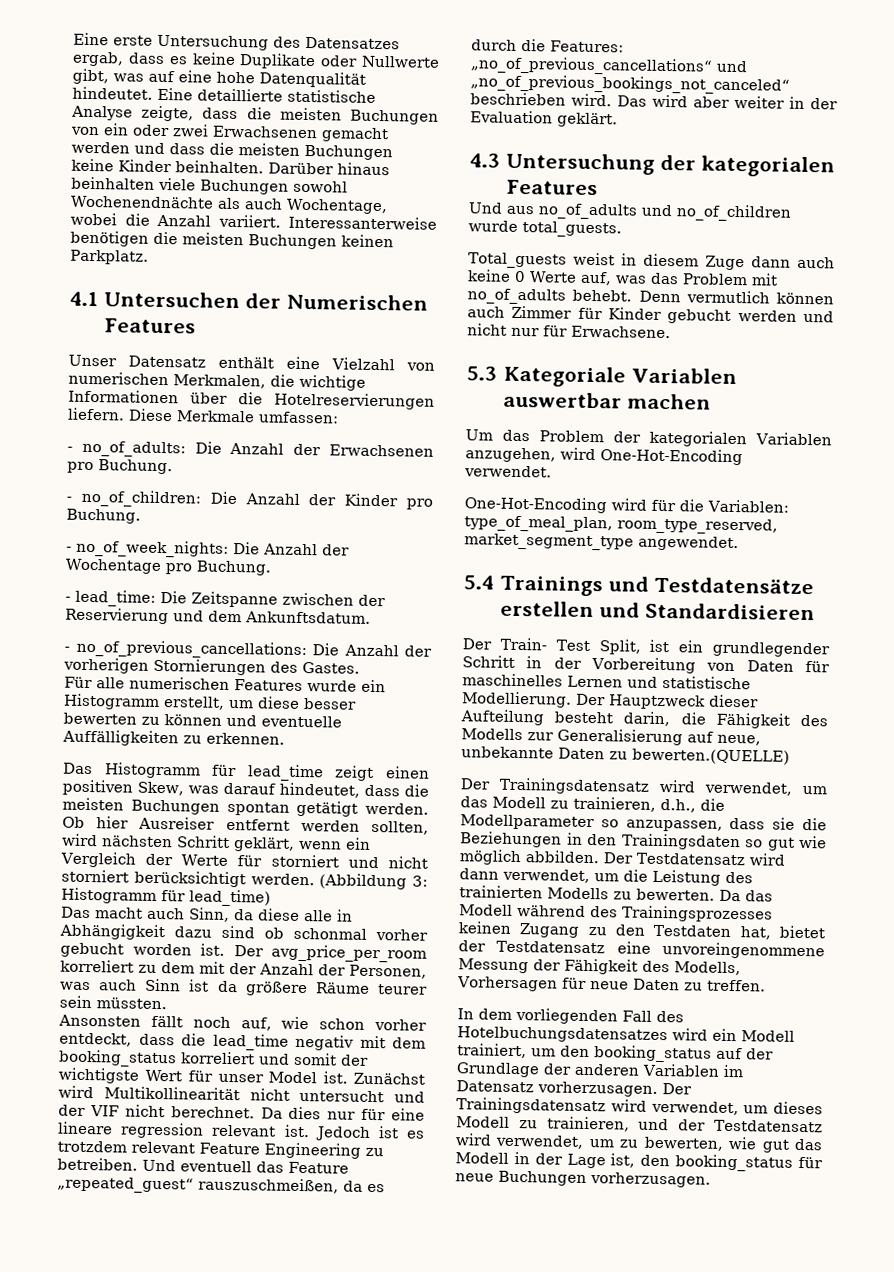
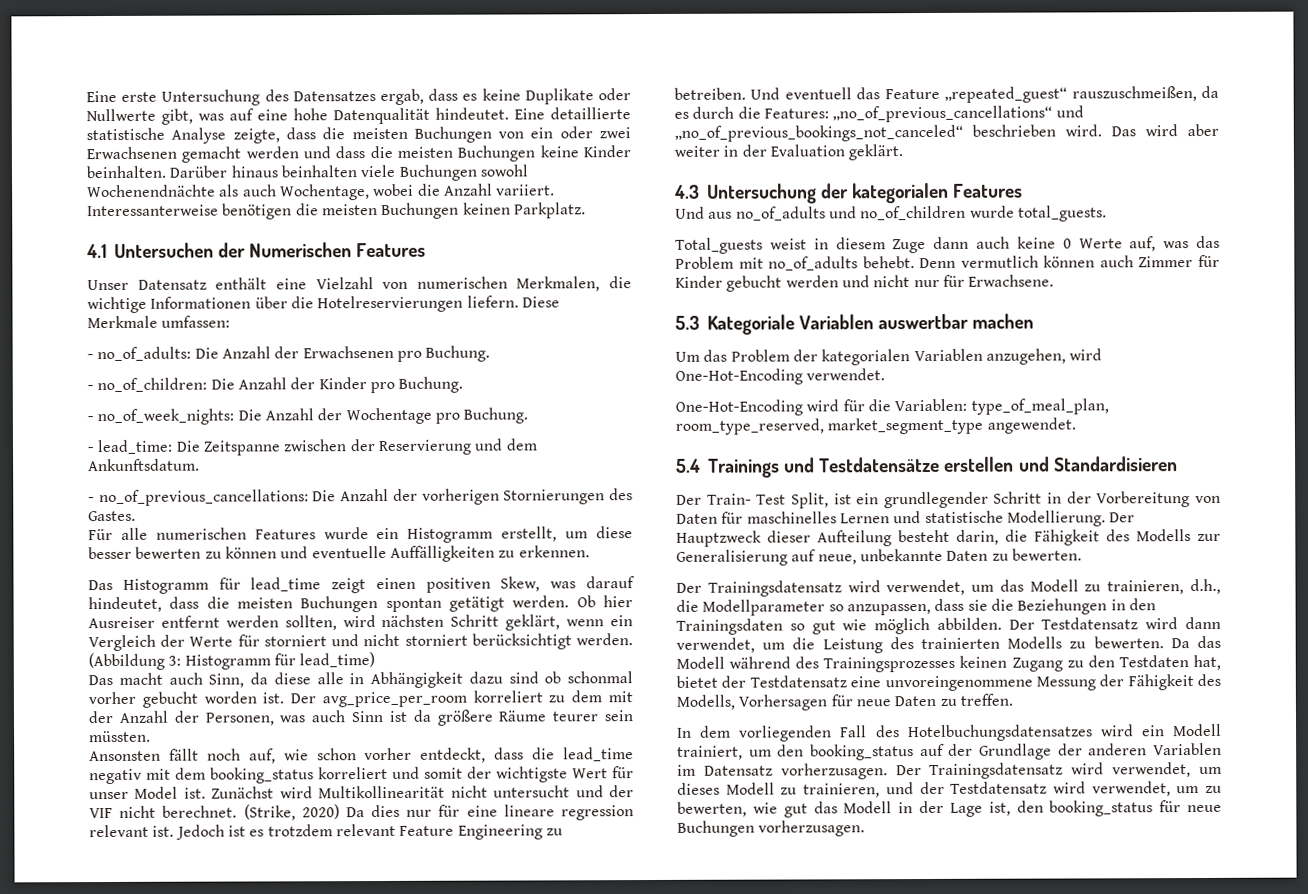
- Da dies nur für eine lineare regression relevant ist.
+ (Strike, 2020) Da dies nur für eine lineare regression relevant ist.
- Der Hauptzweck dieser Aufteilung besteht darin, die Fähigkeit des Modells zur Generalisierung auf neue, unbekannte Daten zu bewerten.(QUELLE)
+ Der Hauptzweck dieser Aufteilung besteht darin, die Fähigkeit des Modells zur Generalisierung auf neue, unbekannte Daten zu bewerten.

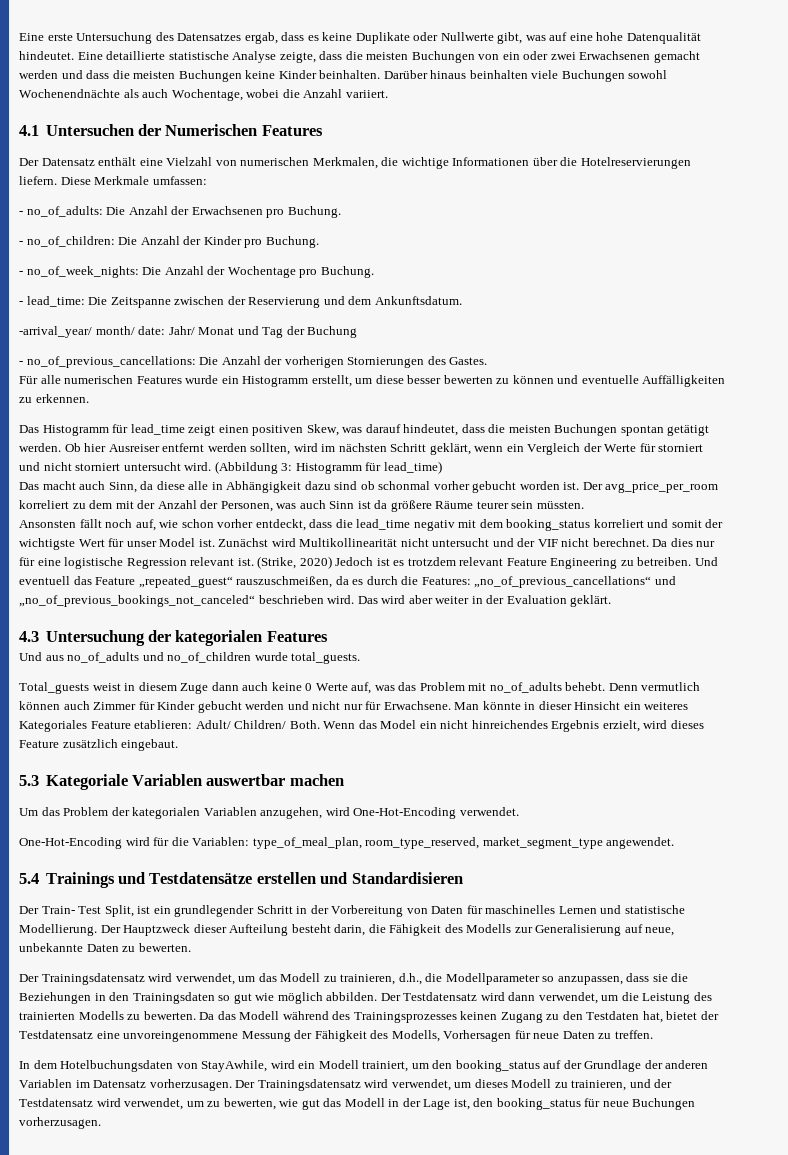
- Interessanterweise benötigen die meisten Buchungen keinen Parkplatz.
- Unser Datensatz enthält eine Vielzahl von numerischen Merkmalen, die wichtige Informationen über die Hotelreservierungen liefern.
+ Der Datensatz enthält eine Vielzahl von numerischen Merkmalen, die wichtige Informationen über die Hotelreservierungen liefern.
+ -arrival_year/ month/ date: Jahr/ Monat und Tag der Buchung
- Ob hier Ausreiser entfernt werden sollten, wird nächsten Schritt geklärt, wenn ein Vergleich der Werte für storniert und nicht storniert berücksichtigt werden.
+ Ob hier Ausreiser entfernt werden sollten, wird im nächsten Schritt geklärt, wenn ein Vergleich der Werte für storniert und nicht storniert untersucht wird.
- (Strike, 2020) Da dies nur für eine lineare regression relevant ist. Jedoch ist es trotzdem relevant Feature Engineering zu betreiben.
+ Da dies nur für eine logistische Regression relevant ist. (Strike, 2020) Jedoch ist es trotzdem relevant Feature Engineering zu betreiben.
+ Man könnte in dieser Hinsicht ein weiteres Kategoriales Feature etablieren: Adult/ Children/ Both. Wenn das Model ein nicht hinreichendes Ergebnis erzielt, wird dieses Feature zusätzlich eingebaut.
- In dem vorliegenden Fall des Hotelbuchungsdatensatzes wird ein Modell trainiert, um den booking_status auf der Grundlage der anderen Variablen im Datensatz vorherzusagen.
+ In dem Hotelbuchungsdaten von StayAwhile, wird ein Modell trainiert, um den booking_status auf der Grundlage der anderen Variablen im Datensatz vorherzusagen.

